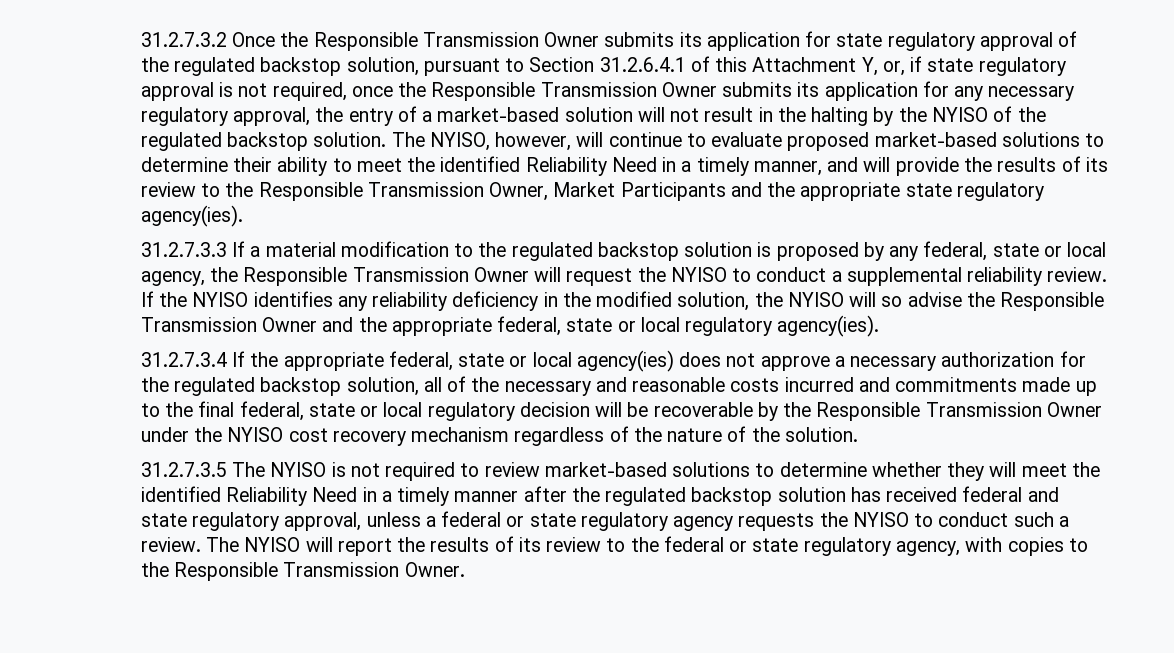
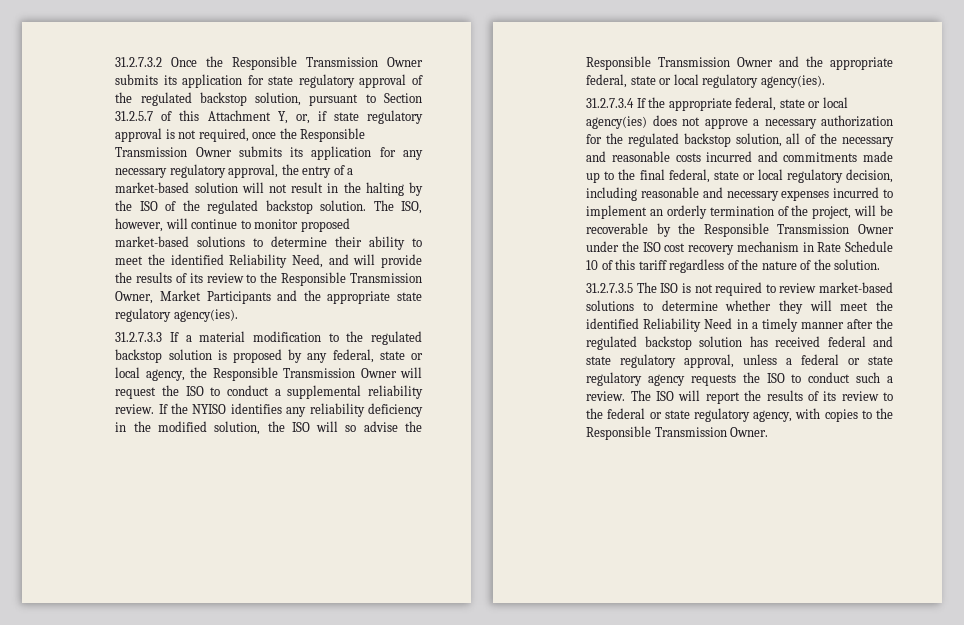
- 31.2.7.3.2 Once the Responsible Transmission Owner submits its application for state regulatory approval of the regulated backstop solution, pursuant to Section 31.2.6.4.1 of this Attachment Y, or, if state regulatory approval is not required, once the Responsible Transmission Owner submits its application for any necessary regulatory approval, the entry of a market-based solution will not result in the halting by the NYISO of the regulated backstop solution.
+ 31.2.7.3.2 Once the Responsible Transmission Owner submits its application for state regulatory approval of the regulated backstop solution, pursuant to Section 31.2.5.7 of this Attachment Y, or, if state regulatory approval is not required, once the Responsible Transmission Owner submits its application for any necessary regulatory approval, the entry of a market-based solution will not result in the halting by the ISO of the regulated backstop solution.
- The NYISO, however, will continue to evaluate proposed market-based solutions to determine their ability to meet the identified Reliability Need in a timely manner, and will provide the results of its review to the Responsible Transmission Owner, Market Participants and the appropriate state regulatory agency(ies).
+ The ISO, however, will continue to monitor proposed market-based solutions to determine their ability to meet the identified Reliability Need, and will provide the results of its review to the Responsible Transmission Owner, Market Participants and the appropriate state regulatory agency(ies).
- 31.2.7.3.3 If a material modification to the regulated backstop solution is proposed by any federal, state or local agency, the Responsible Transmission Owner will request the NYISO to conduct a supplemental reliability review.
+ 31.2.7.3.3 If a material modification to the regulated backstop solution is proposed by any federal, state or local agency, the Responsible Transmission Owner will request the ISO to conduct a supplemental reliability review.
- If the NYISO identifies any reliability deficiency in the modified solution, the NYISO will so advise the Responsible Transmission Owner and the appropriate federal, state or local regulatory agency(ies).
+ If the NYISO identifies any reliability deficiency in the modified solution, the ISO will so advise the Responsible Transmission Owner and the appropriate federal, state or local regulatory agency(ies).
- 31.2.7.3.4 If the appropriate federal, state or local agency(ies) does not approve a necessary authorization for the regulated backstop solution, all of the necessary and reasonable costs incurred and commitments made up to the final federal, state or local regulatory decision will be recoverable by the Responsible Transmission Owner under the NYISO cost recovery mechanism regardless of the nature of the solution.
+ 31.2.7.3.4 If the appropriate federal, state or local agency(ies) does not approve a necessary authorization for the regulated backstop solution, all of the necessary and reasonable costs incurred and commitments made up to the final federal, state or local regulatory decision, including reasonable and necessary expenses incurred to implement an orderly termination of the project, will be recoverable by the Responsible Transmission Owner under the ISO cost recovery mechanism in Rate Schedule 10 of this tariff regardless of the nature of the solution.
- 31.2.7.3.5 The NYISO is not required to review market-based solutions to determine whether they will meet the identified Reliability Need in a timely manner after the regulated backstop solution has received federal and state regulatory approval, unless a federal or state regulatory agency requests the NYISO to conduct such a review.
+ 31.2.7.3.5 The ISO is not required to review market-based solutions to determine whether they will meet the identified Reliability Need in a timely manner after the regulated backstop solution has received federal and state regulatory approval, unless a federal or state regulatory agency requests the ISO to conduct such a review.
- The NYISO will report the results of its review to the federal or state regulatory agency, with copies to the Responsible Transmission Owner.
+ The ISO will report the results of its review to the federal or state regulatory agency, with copies to the Responsible Transmission Owner.

